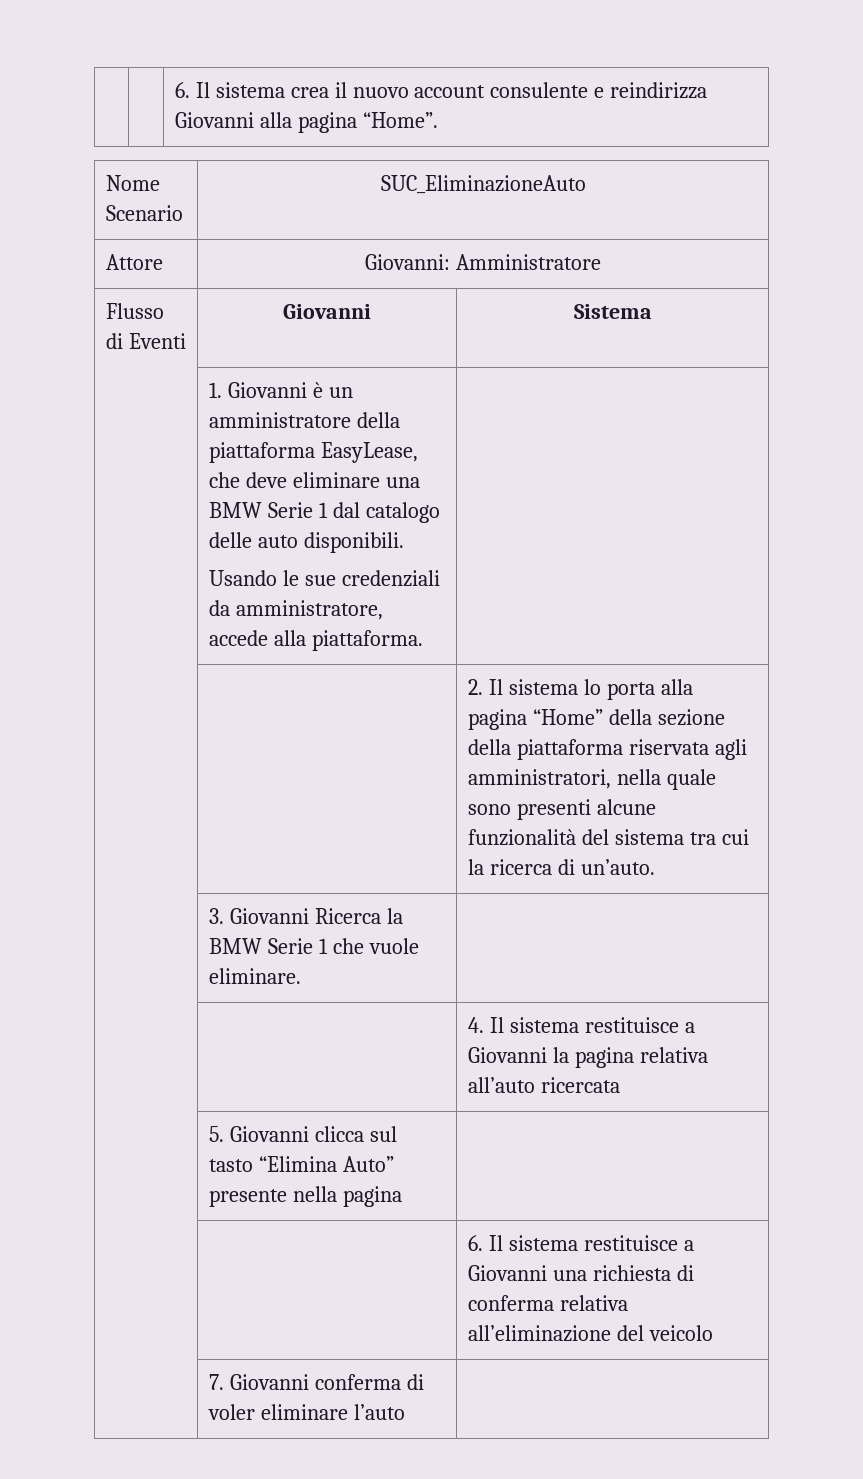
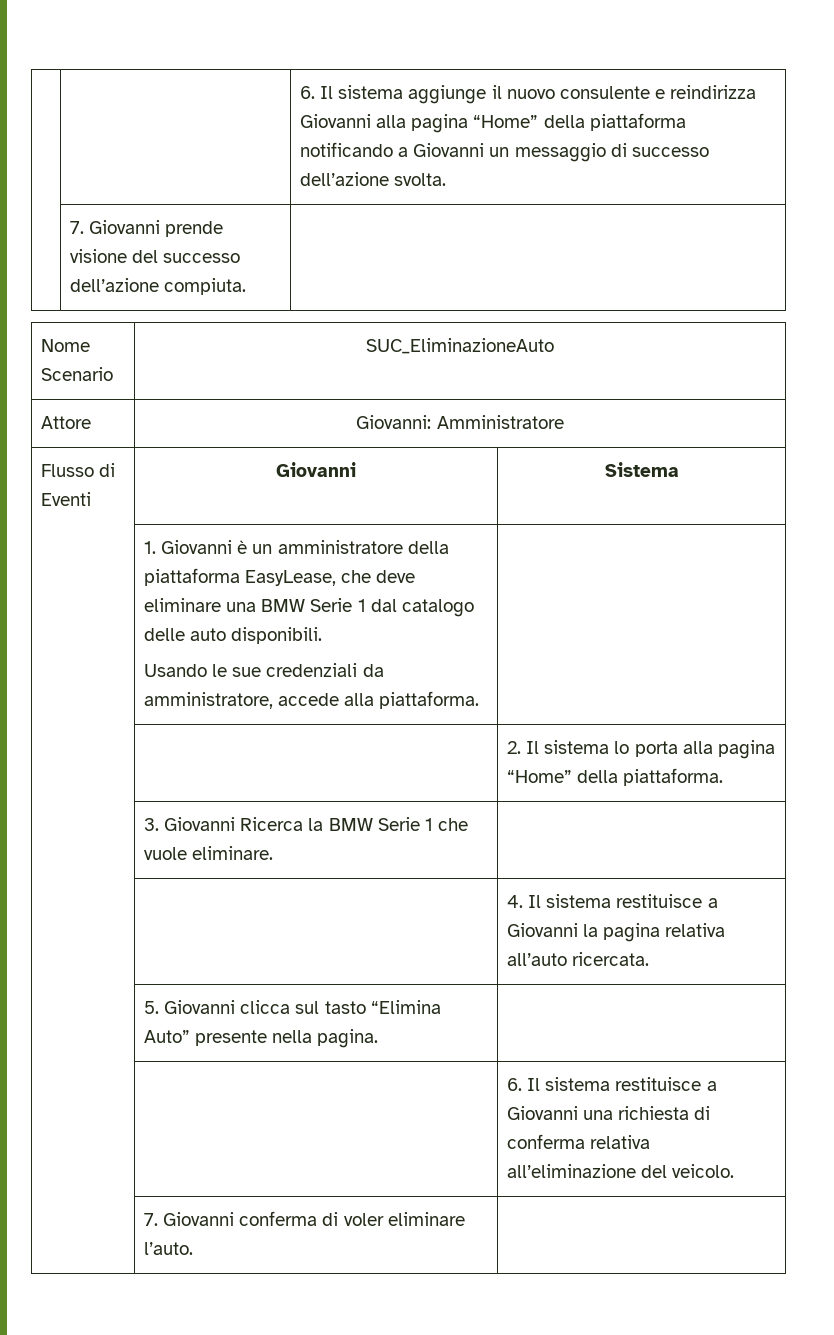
- | | 6. Il sistema crea il nuovo account consulente e reindirizza Giovanni alla pagina “Home”.
+ | | 6. Il sistema aggiunge il nuovo consulente e reindirizza Giovanni alla pagina “Home” della piattaforma notificando a Giovanni un messaggio di successo dell’azione svolta.
+ | 7. Giovanni prende visione del successo dell’azione compiuta. |
- | | 2. Il sistema lo porta alla pagina “Home” della sezione della piattaforma riservata agli amministratori, nella quale sono presenti alcune funzionalità del sistema tra cui la ricerca di un’auto.
+ | | 2. Il sistema lo porta alla pagina “Home” della piattaforma.
- | | 4. Il sistema restituisce a Giovanni la pagina relativa all’auto ricercata
+ | | 4. Il sistema restituisce a Giovanni la pagina relativa all’auto ricercata.
- | 5. Giovanni clicca sul tasto “Elimina Auto” presente nella pagina |
+ | 5. Giovanni clicca sul tasto “Elimina Auto” presente nella pagina. |
- | | 6. Il sistema restituisce a Giovanni una richiesta di conferma relativa all’eliminazione del veicolo
+ | | 6. Il sistema restituisce a Giovanni una richiesta di conferma relativa all’eliminazione del veicolo.
- | 7. Giovanni conferma di voler eliminare l’auto |
+ | 7. Giovanni conferma di voler eliminare l’auto. |

